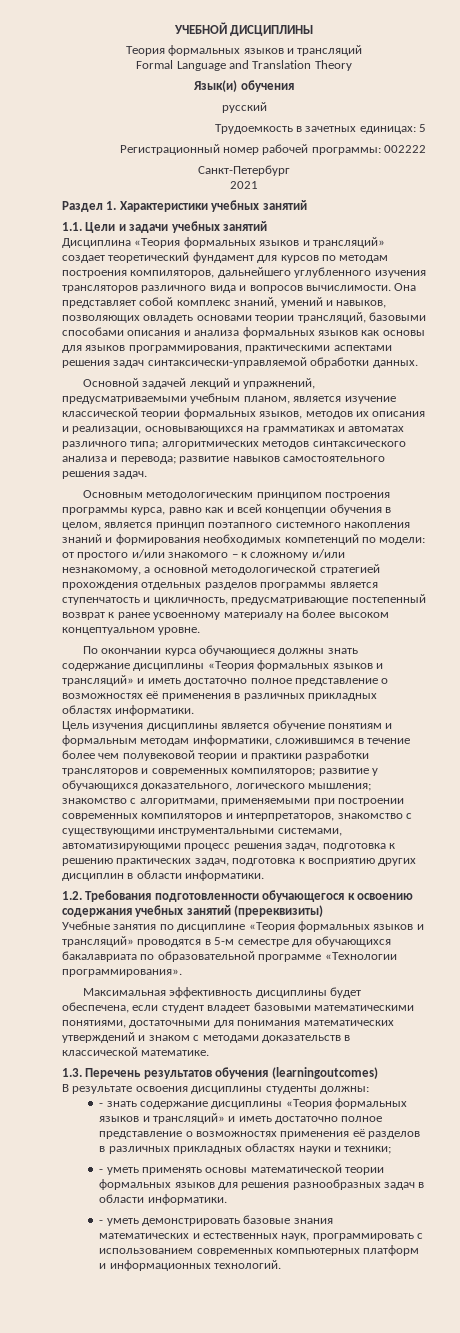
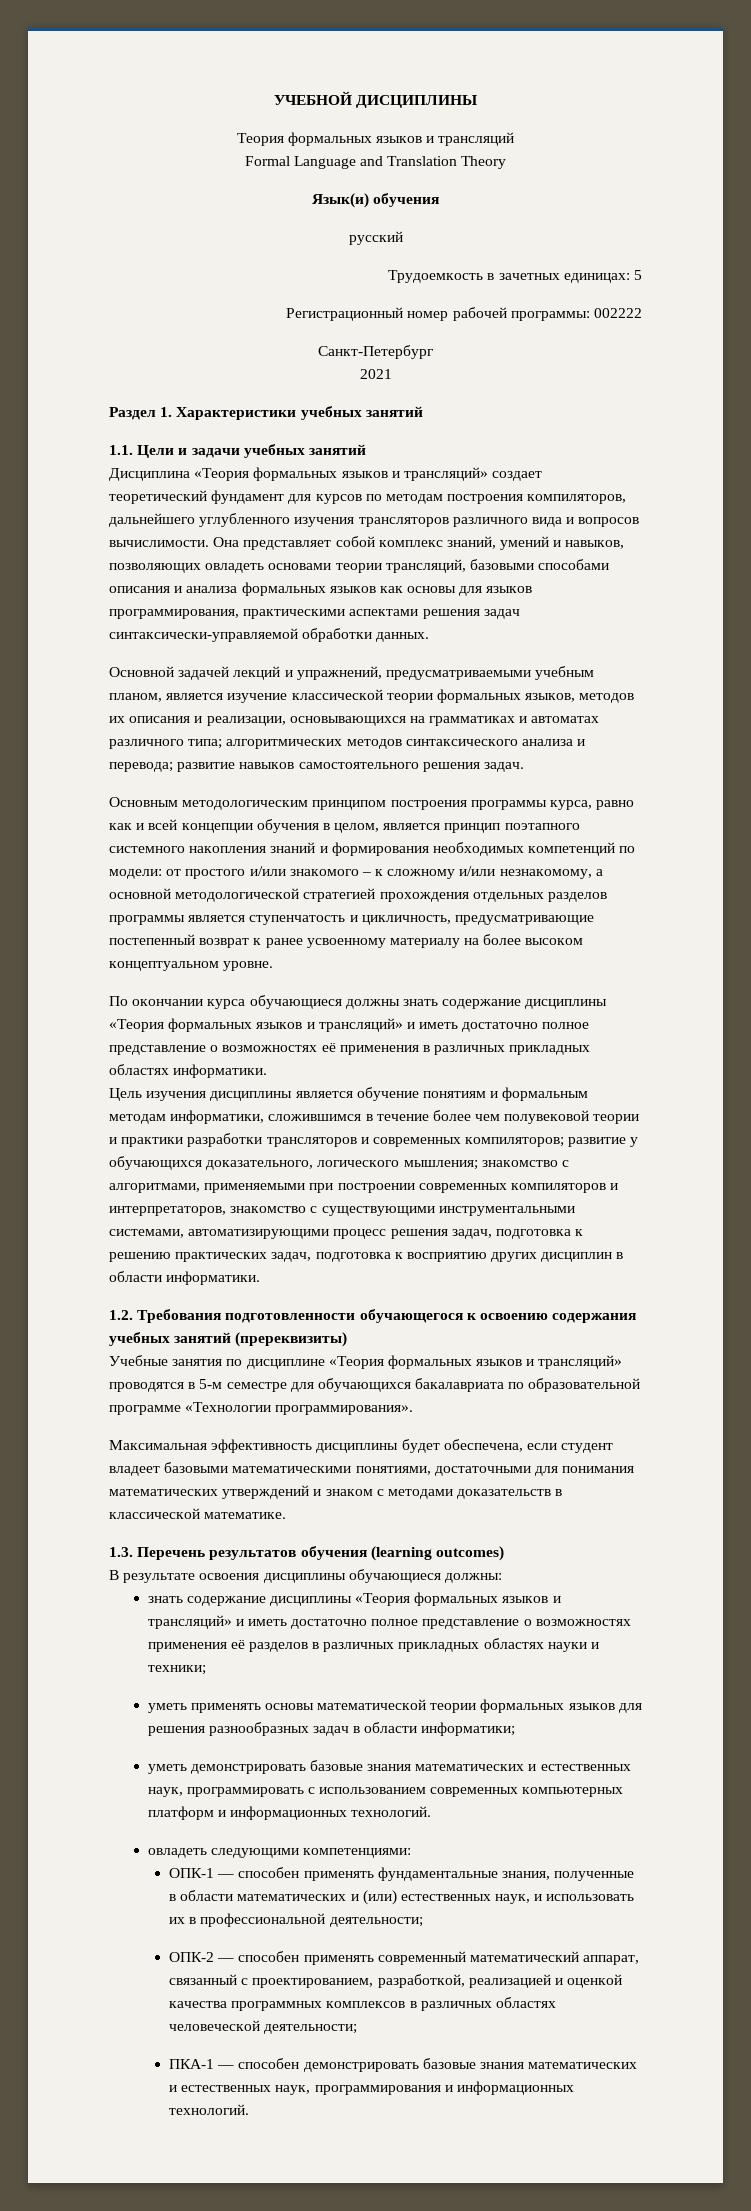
- 1.3. Перечень результатов обучения (learningoutcomes)
+ 1.3. Перечень результатов обучения (learning outcomes)
- В результате освоения дисциплины студенты должны:
+ В результате освоения дисциплины обучающиеся должны:
- - знать содержание дисциплины «Теория формальных языков и трансляций» и иметь достаточно полное представление о возможностях применения её разделов в различных прикладных областях науки и техники;
+ знать содержание дисциплины «Теория формальных языков и трансляций» и иметь достаточно полное представление о возможностях применения её разделов в различных прикладных областях науки и техники;
- - уметь применять основы математической теории формальных языков для решения разнообразных задач в области информатики.
- - уметь демонстрировать базовые знания математических и естественных наук, программировать с использованием современных компьютерных платформ и информационных технологий.
+ уметь применять основы математической теории формальных языков для решения разнообразных задач в области информатики;
+ уметь демонстрировать базовые знания математических и естественных наук, программировать с использованием современных компьютерных платформ и информационных технологий.
+ овладеть следующими компетенциями:
+ ОПК-1 — способен применять фундаментальные знания, полученные в области математических и (или) естественных наук, и использовать их в профессиональной деятельности;
+ ОПК-2 — способен применять современный математический аппарат, связанный с проектированием, разработкой, реализацией и оценкой качества программных комплексов в различных областях человеческой деятельности;
+ ПКА-1 — способен демонстрировать базовые знания математических и естественных наук, программирования и информационных технологий.

